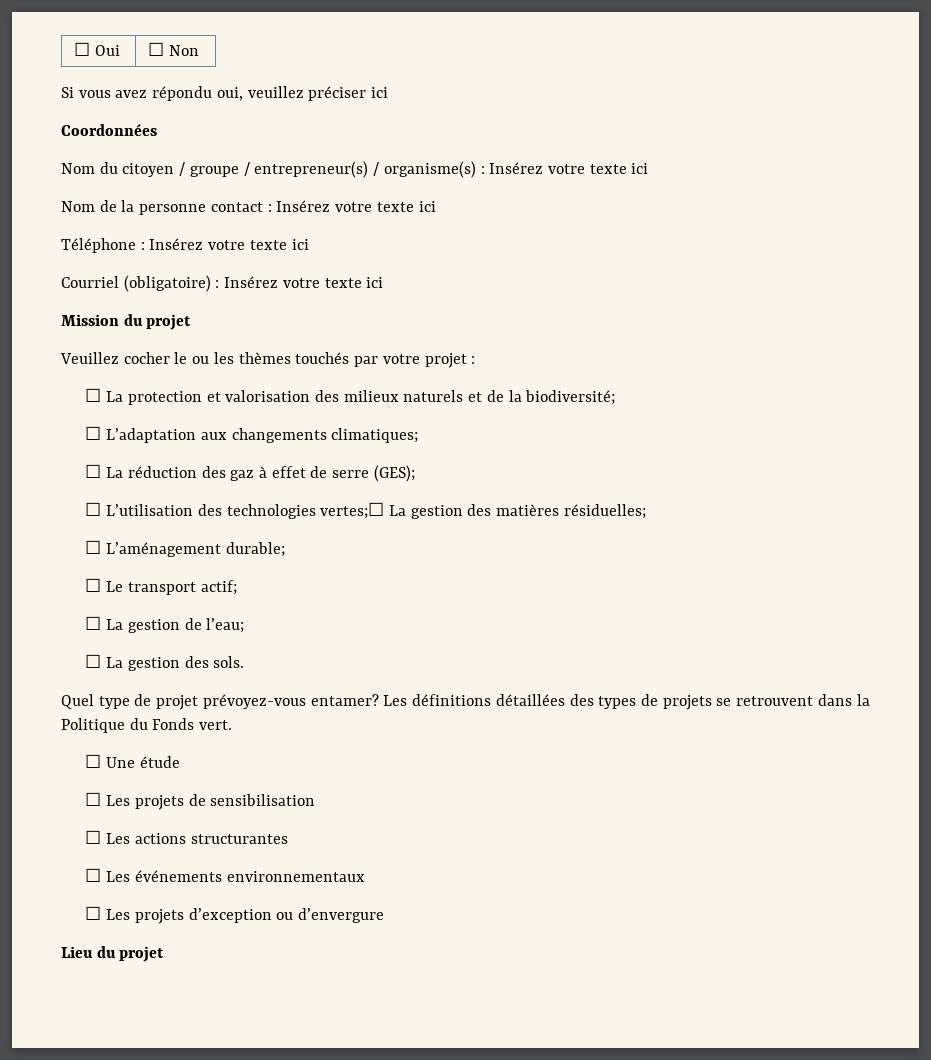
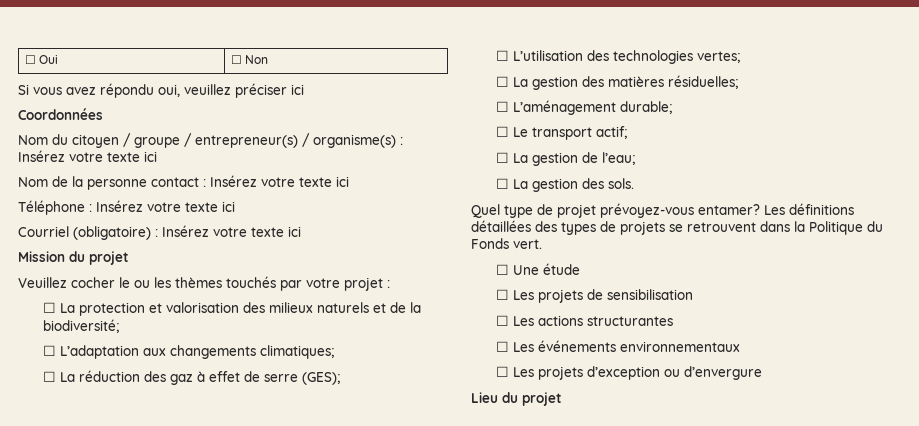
- ☐ L’utilisation des technologies vertes;☐ La gestion des matières résiduelles;
+ ☐ L’utilisation des technologies vertes;
+ ☐ La gestion des matières résiduelles;

